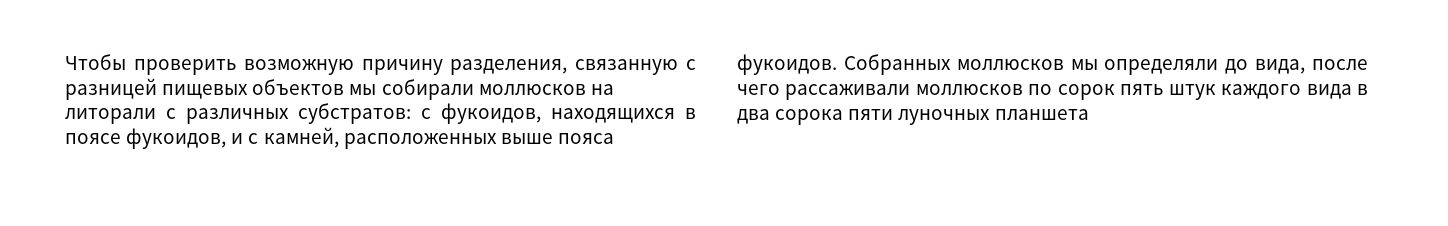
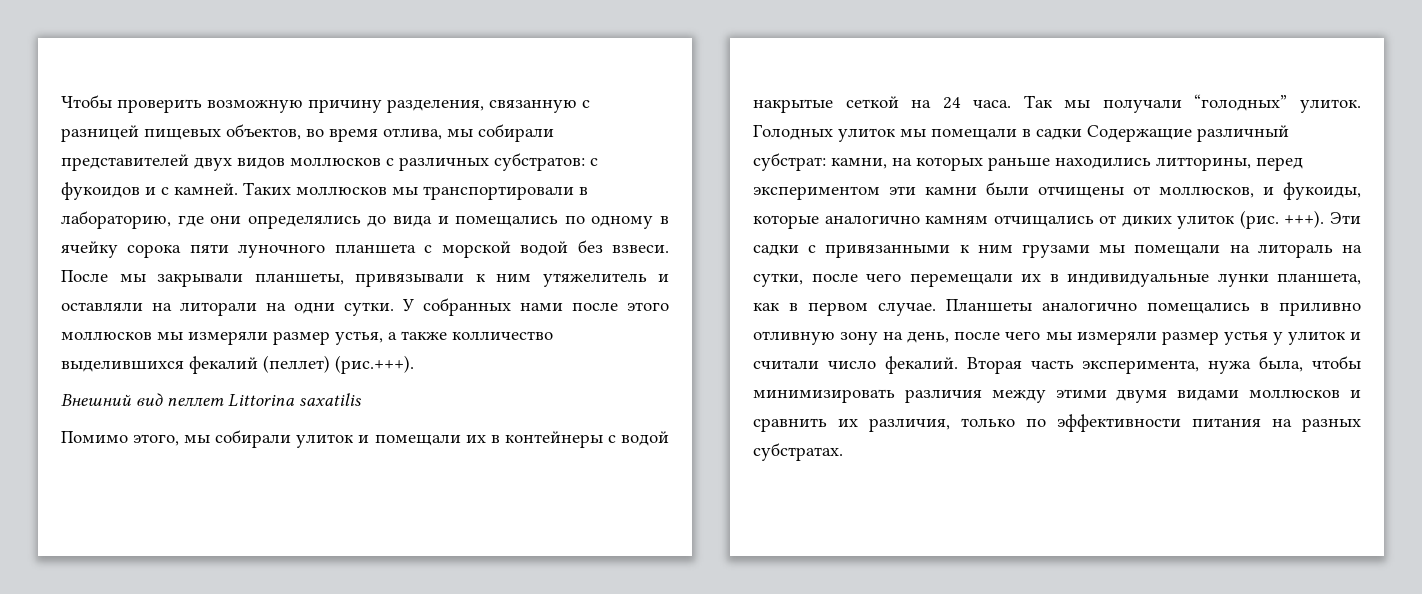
- Чтобы проверить возможную причину разделения, связанную с разницей пищевых объектов мы собирали моллюсков на литорали с различных субстратов: с фукоидов, находящихся в поясе фукоидов, и с камней, расположенных выше пояса фукоидов. Собранных моллюсков мы определяли до вида, после чего рассаживали моллюсков по сорок пять штук каждого вида в два сорока пяти луночных планшета
+ Чтобы проверить возможную причину разделения, связанную с разницей пищевых объектов, во время отлива, мы собирали представителей двух видов моллюсков с различных субстратов: с фукоидов и с камней. Таких моллюсков мы транспортировали в лабораторию, где они определялись до вида и помещались по одному в ячейку сорока пяти луночного планшета с морской водой без взвеси. После мы закрывали планшеты, привязывали к ним утяжелитель и оставляли на литорали на одни сутки. У собранных нами после этого моллюсков мы измеряли размер устья, а также колличество выделившихся фекалий (пеллет) (рис.+++).
+ Внешний вид пеллет Littorina saxatilis
+ Помимо этого, мы собирали улиток и помещали их в контейнеры с водой накрытые сеткой на 24 часа. Так мы получали “голодных” улиток. Голодных улиток мы помещали в садки Содержащие различный субстрат: камни, на которых раньше находились литторины, перед экспериментом эти камни были отчищены от моллюсков, и фукоиды, которые аналогично камням отчищались от диких улиток (рис. +++). Эти садки с привязанными к ним грузами мы помещали на литораль на сутки, после чего перемещали их в индивидуальные лунки планшета, как в первом случае. Планшеты аналогично помещались в приливно отливную зону на день, после чего мы измеряли размер устья у улиток и считали число фекалий. Вторая часть эксперимента, нужа была, чтобы минимизировать различия между этими двумя видами моллюсков и сравнить их различия, только по эффективности питания на разных субстратах.

